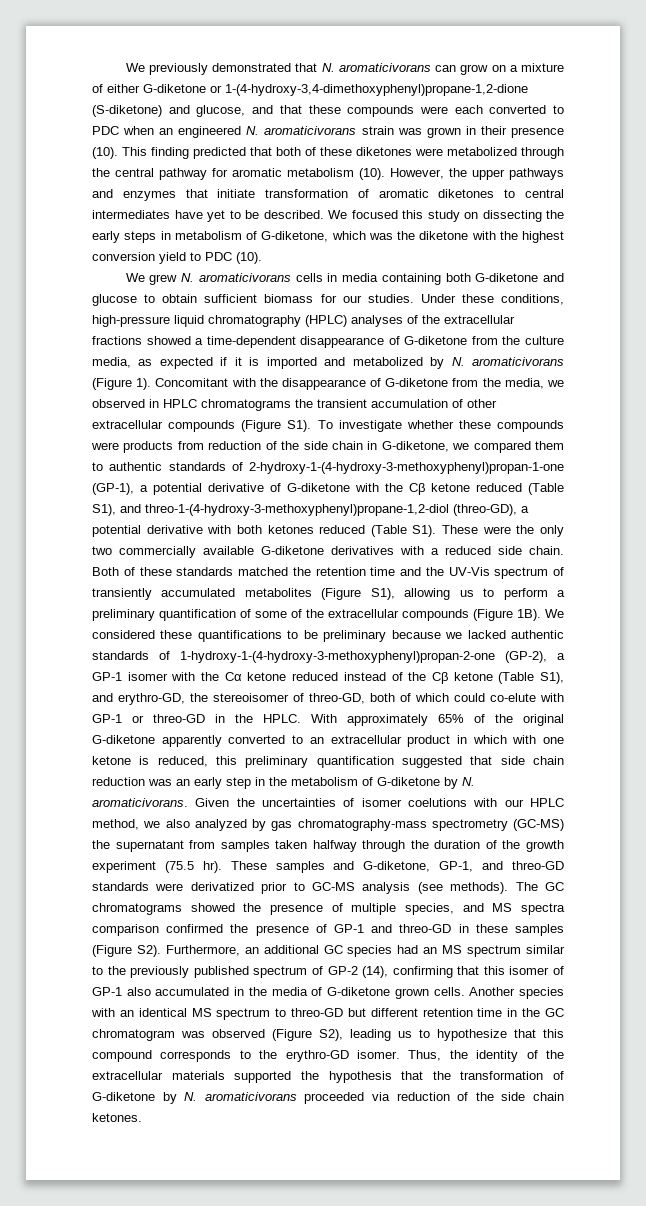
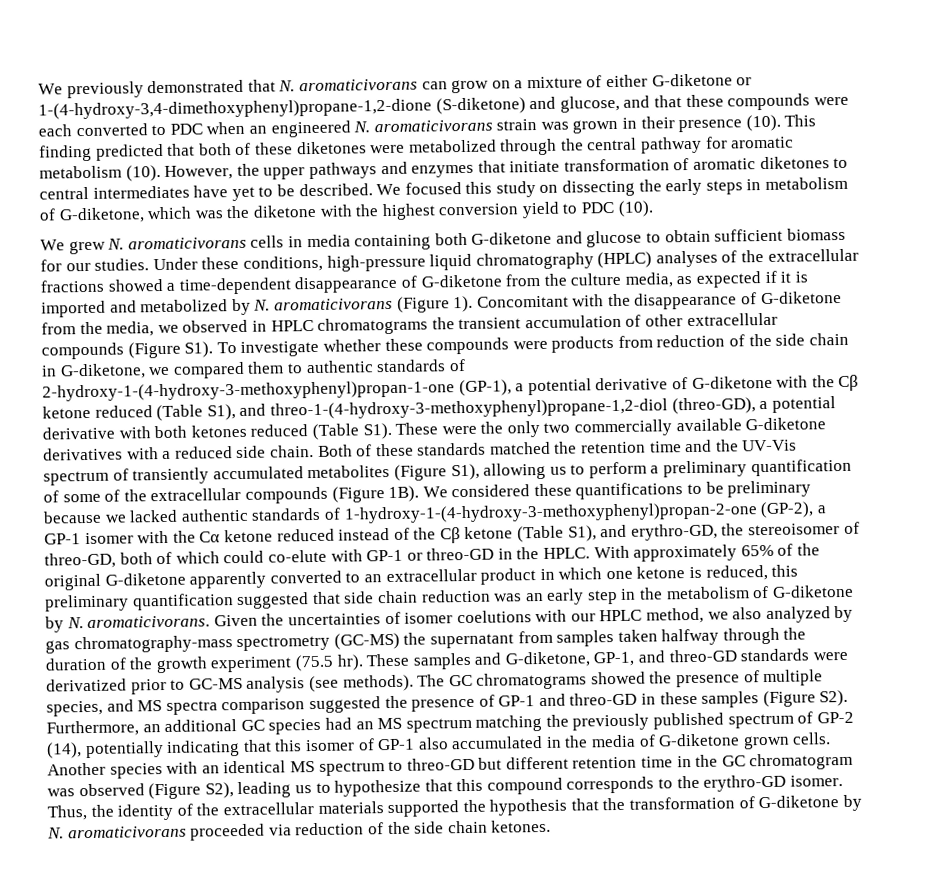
- With approximately 65% of the original G-diketone apparently converted to an extracellular product in which with one ketone is reduced, this preliminary quantification suggested that side chain reduction was an early step in the metabolism of G-diketone by N. aromaticivorans.
+ With approximately 65% of the original G-diketone apparently converted to an extracellular product in which one ketone is reduced, this preliminary quantification suggested that side chain reduction was an early step in the metabolism of G-diketone by N. aromaticivorans.
- The GC chromatograms showed the presence of multiple species, and MS spectra comparison confirmed the presence of GP-1 and threo-GD in these samples (Figure S2). Furthermore, an additional GC species had an MS spectrum similar to the previously published spectrum of GP-2 (14), confirming that this isomer of GP-1 also accumulated in the media of G-diketone grown cells.
+ The GC chromatograms showed the presence of multiple species, and MS spectra comparison suggested the presence of GP-1 and threo-GD in these samples (Figure S2). Furthermore, an additional GC species had an MS spectrum matching the previously published spectrum of GP-2 (14), potentially indicating that this isomer of GP-1 also accumulated in the media of G-diketone grown cells.

